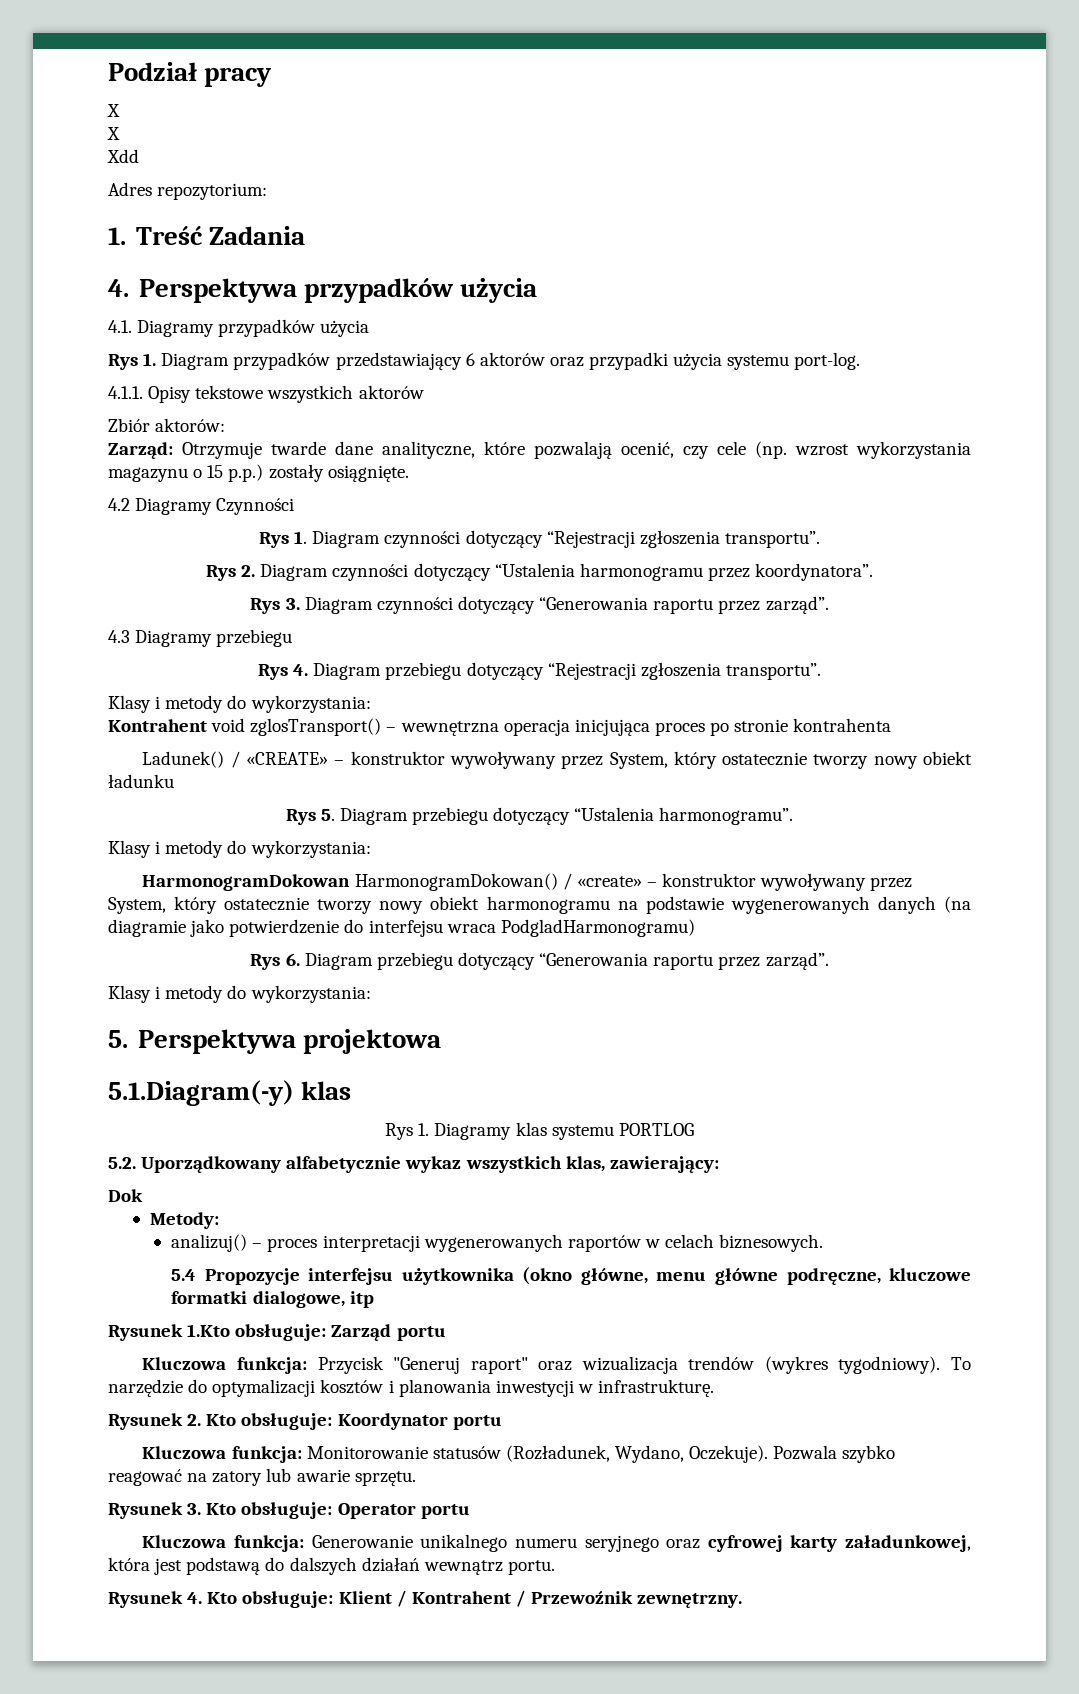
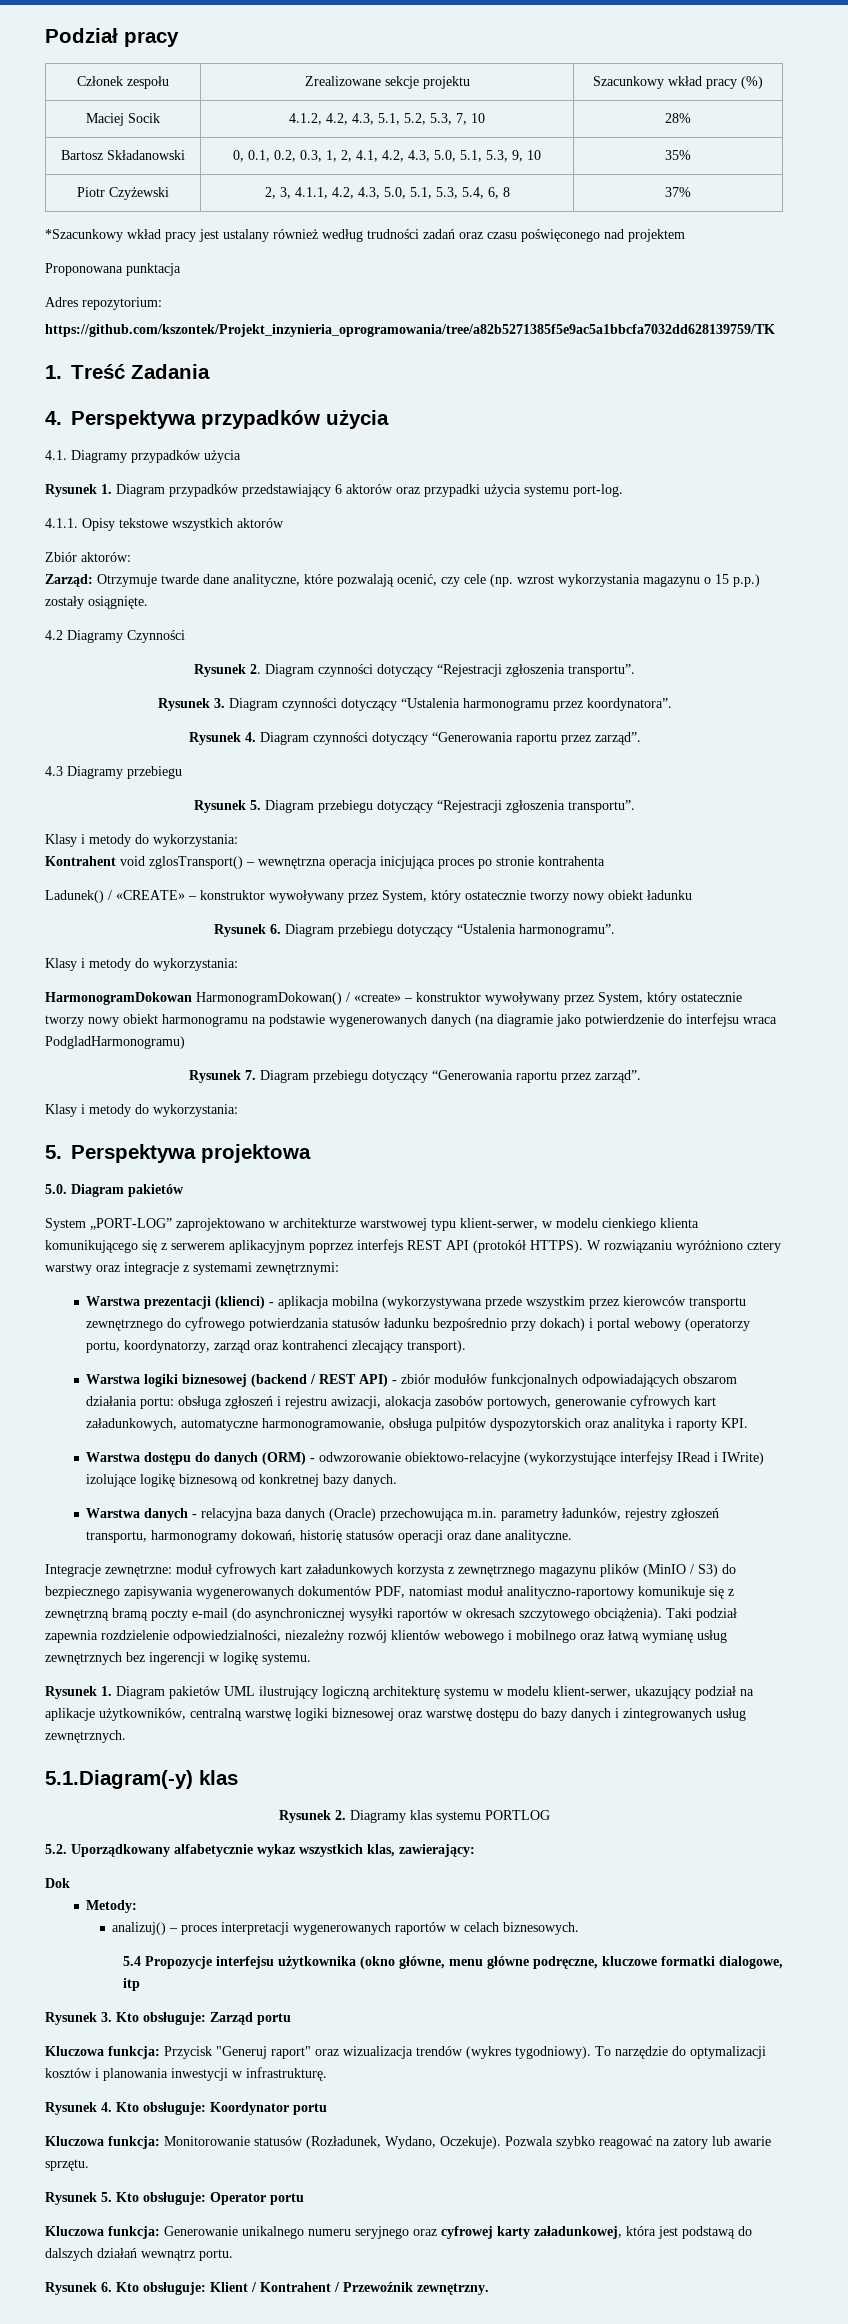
  Podział pracy
- X
- X
- Xdd
+ Członek zespołu | Zrealizowane sekcje projektu | Szacunkowy wkład pracy (%)
+ Maciej Socik | 4.1.2, 4.2, 4.3, 5.1, 5.2, 5.3, 7, 10 | 28%
+ Bartosz Składanowski | 0, 0.1, 0.2, 0.3, 1, 2, 4.1, 4.2, 4.3, 5.0, 5.1, 5.3, 9, 10 | 35%
+ Piotr Czyżewski | 2, 3, 4.1.1, 4.2, 4.3, 5.0, 5.1, 5.3, 5.4, 6, 8 | 37%
+ *Szacunkowy wkład pracy jest ustalany również według trudności zadań oraz czasu poświęconego nad projektem
+ Proponowana punktacja
+ https://github.com/kszontek/Projekt_inzynieria_oprogramowania/tree/a82b5271385f5e9ac5a1bbcfa7032dd628139759/TK
- Rys 1. Diagram przypadków przedstawiający 6 aktorów oraz przypadki użycia systemu port-log.
+ Rysunek 1. Diagram przypadków przedstawiający 6 aktorów oraz przypadki użycia systemu port-log.
- Rys 1. Diagram czynności dotyczący “Rejestracji zgłoszenia transportu”.
+ Rysunek 2. Diagram czynności dotyczący “Rejestracji zgłoszenia transportu”.
- Rys 2. Diagram czynności dotyczący “Ustalenia harmonogramu przez koordynatora”.
+ Rysunek 3. Diagram czynności dotyczący “Ustalenia harmonogramu przez koordynatora”.
- Rys 3. Diagram czynności dotyczący “Generowania raportu przez zarząd”.
+ Rysunek 4. Diagram czynności dotyczący “Generowania raportu przez zarząd”.
- Rys 4. Diagram przebiegu dotyczący “Rejestracji zgłoszenia transportu”.
+ Rysunek 5. Diagram przebiegu dotyczący “Rejestracji zgłoszenia transportu”.
- Rys 5. Diagram przebiegu dotyczący “Ustalenia harmonogramu”.
+ Rysunek 6. Diagram przebiegu dotyczący “Ustalenia harmonogramu”.
- Rys 6. Diagram przebiegu dotyczący “Generowania raportu przez zarząd”.
+ Rysunek 7. Diagram przebiegu dotyczący “Generowania raportu przez zarząd”.
+ 5.0. Diagram pakietów
+ System „PORT-LOG” zaprojektowano w architekturze warstwowej typu klient-serwer, w modelu cienkiego klienta komunikującego się z serwerem aplikacyjnym poprzez interfejs REST API (protokół HTTPS). W rozwiązaniu wyróżniono cztery warstwy oraz integracje z systemami zewnętrznymi:
+ Warstwa prezentacji (klienci) - aplikacja mobilna (wykorzystywana przede wszystkim przez kierowców transportu zewnętrznego do cyfrowego potwierdzania statusów ładunku bezpośrednio przy dokach) i portal webowy (operatorzy portu, koordynatorzy, zarząd oraz kontrahenci zlecający transport).
+ Warstwa logiki biznesowej (backend / REST API) - zbiór modułów funkcjonalnych odpowiadających obszarom działania portu: obsługa zgłoszeń i rejestru awizacji, alokacja zasobów portowych, generowanie cyfrowych kart załadunkowych, automatyczne harmonogramowanie, obsługa pulpitów dyspozytorskich oraz analityka i raporty KPI.
+ Warstwa dostępu do danych (ORM) - odwzorowanie obiektowo-relacyjne (wykorzystujące interfejsy IRead i IWrite) izolujące logikę biznesową od konkretnej bazy danych.
+ Warstwa danych - relacyjna baza danych (Oracle) przechowująca m.in. parametry ładunków, rejestry zgłoszeń transportu, harmonogramy dokowań, historię statusów operacji oraz dane analityczne.
+ Integracje zewnętrzne: moduł cyfrowych kart załadunkowych korzysta z zewnętrznego magazynu plików (MinIO / S3) do bezpiecznego zapisywania wygenerowanych dokumentów PDF, natomiast moduł analityczno-raportowy komunikuje się z zewnętrzną bramą poczty e-mail (do asynchronicznej wysyłki raportów w okresach szczytowego obciążenia). Taki podział zapewnia rozdzielenie odpowiedzialności, niezależny rozwój klientów webowego i mobilnego oraz łatwą wymianę usług zewnętrznych bez ingerencji w logikę systemu.
+ Rysunek 1. Diagram pakietów UML ilustrujący logiczną architekturę systemu w modelu klient-serwer, ukazujący podział na aplikacje użytkowników, centralną warstwę logiki biznesowej oraz warstwę dostępu do bazy danych i zintegrowanych usług zewnętrznych.
- Rys 1. Diagramy klas systemu PORTLOG
+ Rysunek 2. Diagramy klas systemu PORTLOG
- Rysunek 1.Kto obsługuje: Zarząd portu
+ Rysunek 3. Kto obsługuje: Zarząd portu
- Rysunek 2. Kto obsługuje: Koordynator portu
+ Rysunek 4. Kto obsługuje: Koordynator portu
- Rysunek 3. Kto obsługuje: Operator portu
+ Rysunek 5. Kto obsługuje: Operator portu
- Rysunek 4. Kto obsługuje: Klient / Kontrahent / Przewoźnik zewnętrzny.
+ Rysunek 6. Kto obsługuje: Klient / Kontrahent / Przewoźnik zewnętrzny.

